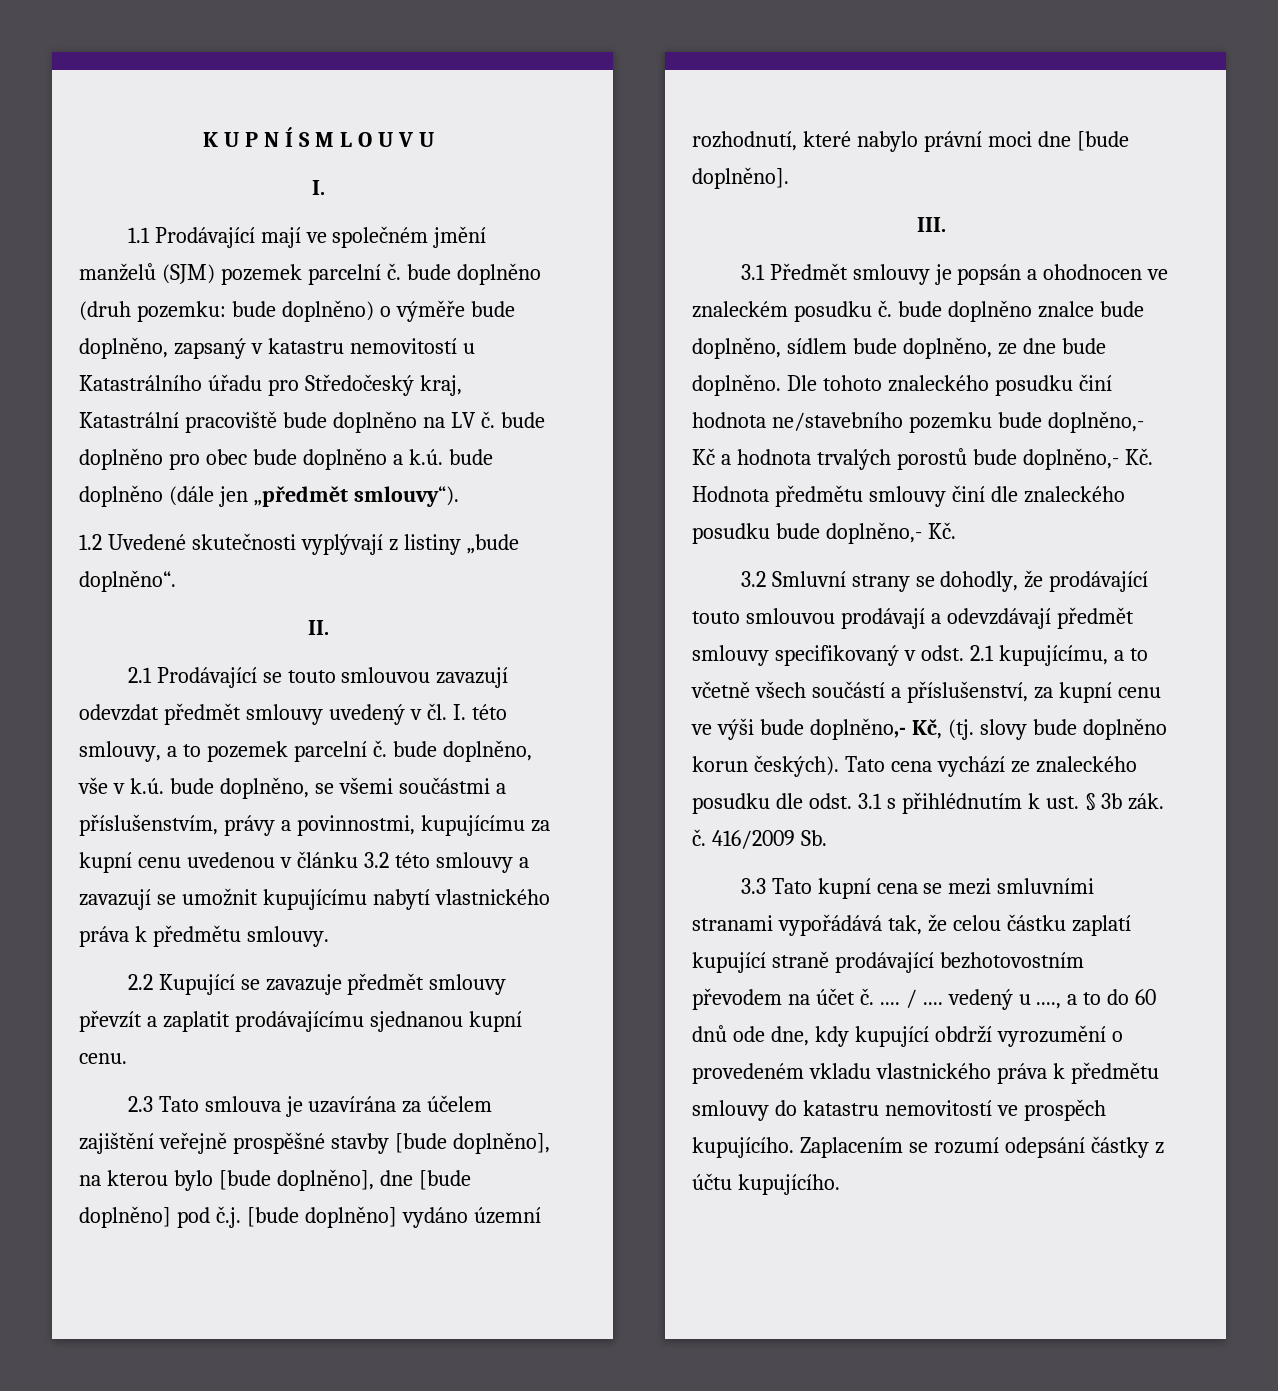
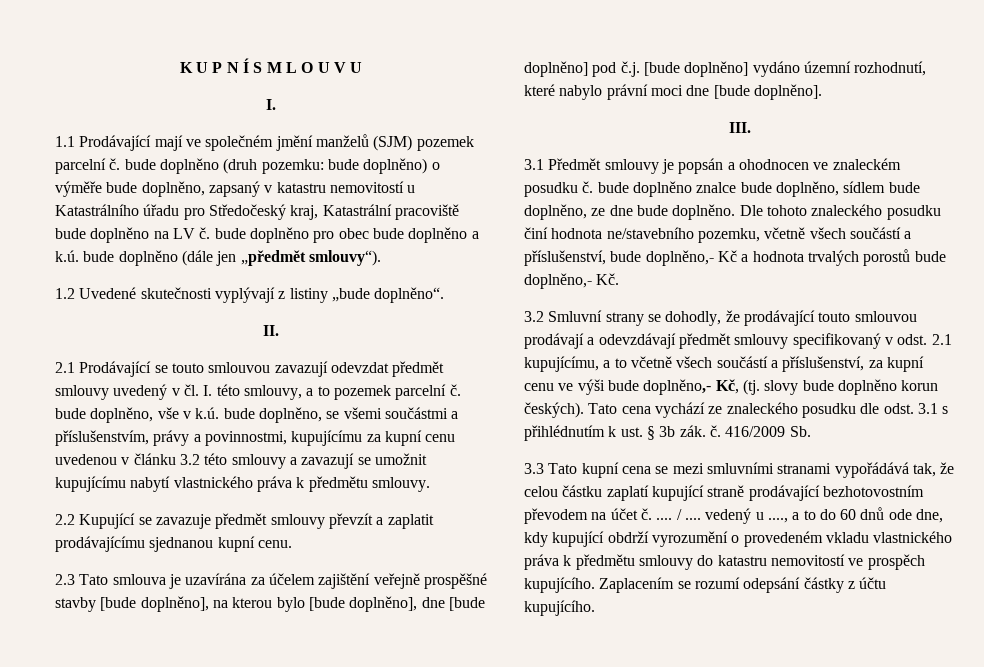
- Dle tohoto znaleckého posudku činí hodnota ne/stavebního pozemku bude doplněno,- Kč a hodnota trvalých porostů bude doplněno,- Kč. Hodnota předmětu smlouvy činí dle znaleckého posudku bude doplněno,- Kč.
+ Dle tohoto znaleckého posudku činí hodnota ne/stavebního pozemku, včetně všech součástí a příslušenství, bude doplněno,- Kč a hodnota trvalých porostů bude doplněno,- Kč.

